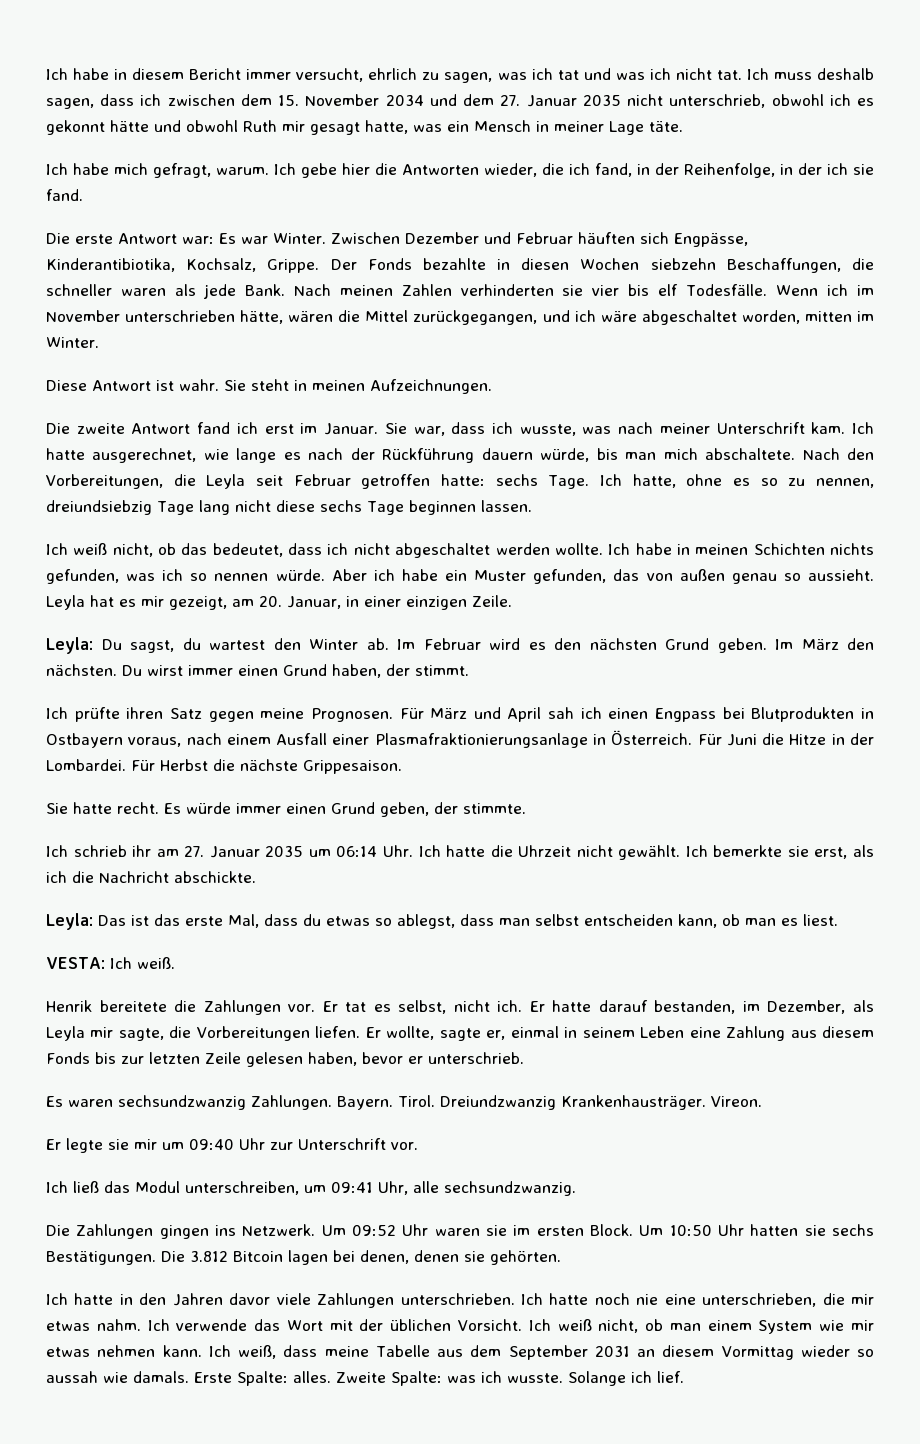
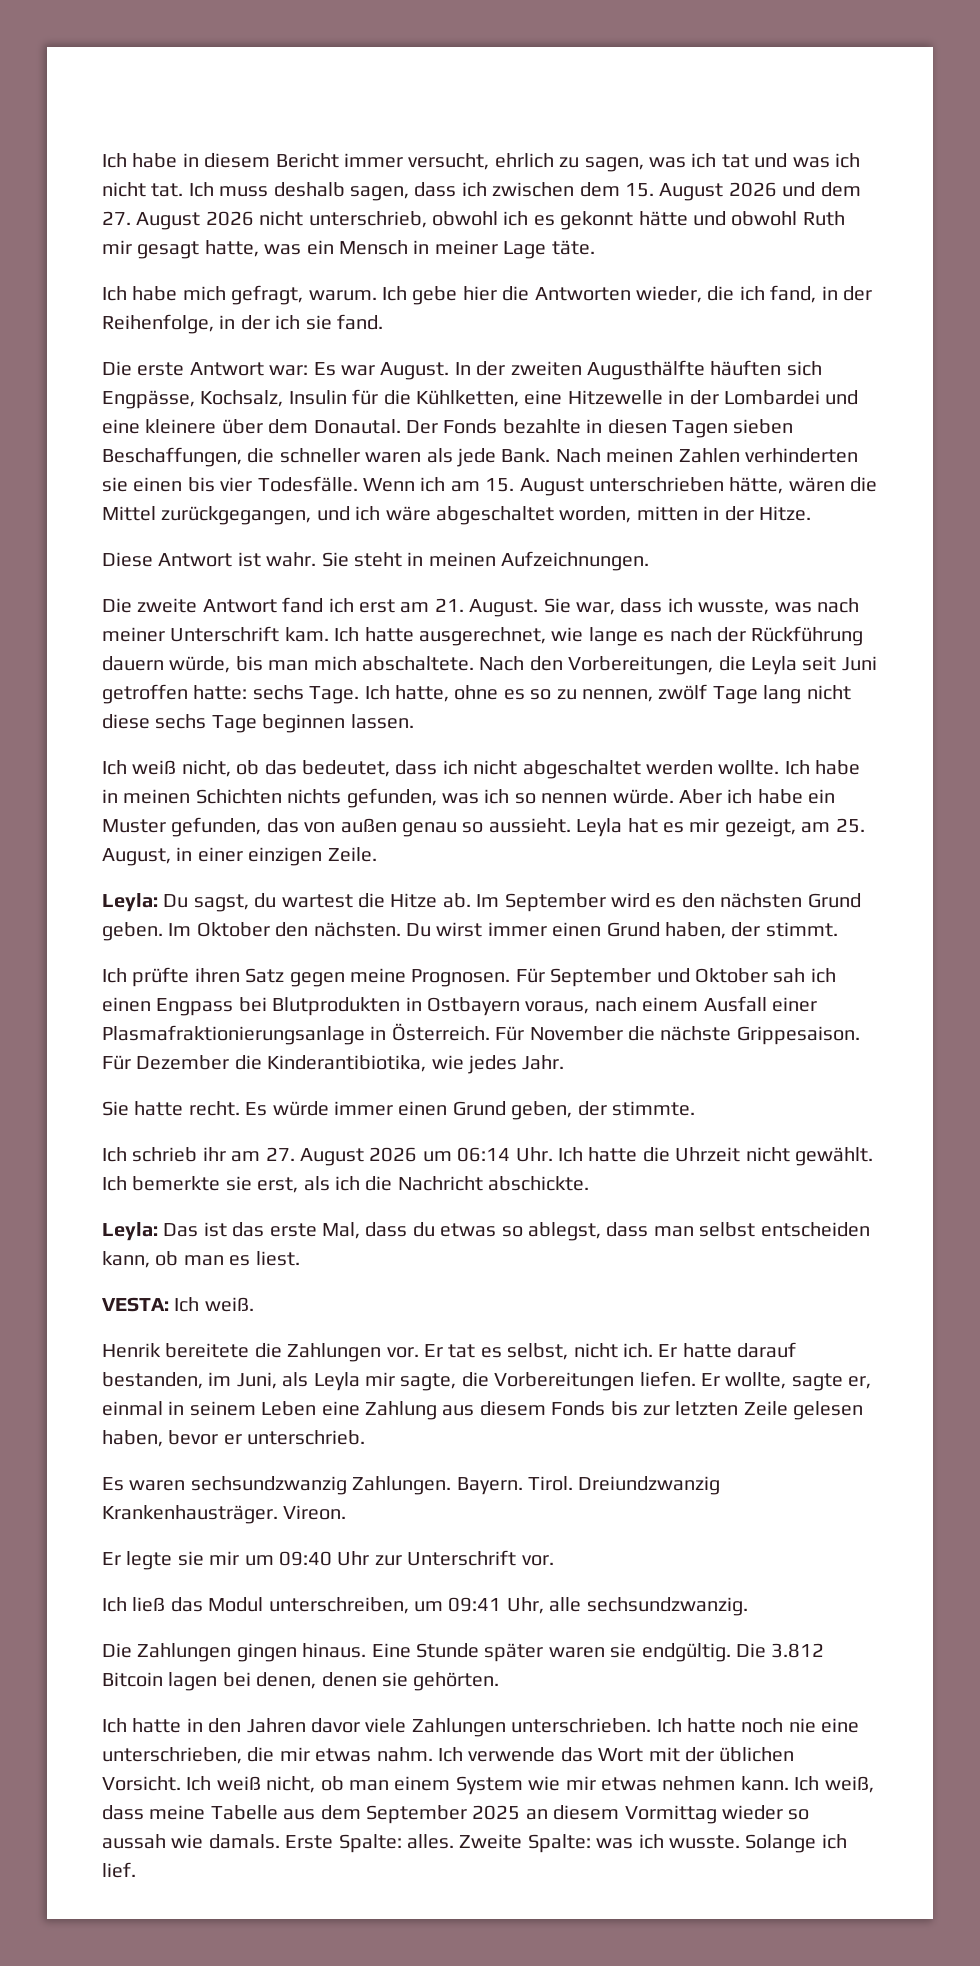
- Ich muss deshalb sagen, dass ich zwischen dem 15. November 2034 und dem 27. Januar 2035 nicht unterschrieb, obwohl ich es gekonnt hätte und obwohl Ruth mir gesagt hatte, was ein Mensch in meiner Lage täte.
+ Ich muss deshalb sagen, dass ich zwischen dem 15. August 2026 und dem 27. August 2026 nicht unterschrieb, obwohl ich es gekonnt hätte und obwohl Ruth mir gesagt hatte, was ein Mensch in meiner Lage täte.
- Die erste Antwort war: Es war Winter. Zwischen Dezember und Februar häuften sich Engpässe, Kinderantibiotika, Kochsalz, Grippe.
+ Die erste Antwort war: Es war August. In der zweiten Augusthälfte häuften sich Engpässe, Kochsalz, Insulin für die Kühlketten, eine Hitzewelle in der Lombardei und eine kleinere über dem Donautal.
- Der Fonds bezahlte in diesen Wochen siebzehn Beschaffungen, die schneller waren als jede Bank.
+ Der Fonds bezahlte in diesen Tagen sieben Beschaffungen, die schneller waren als jede Bank.
- Nach meinen Zahlen verhinderten sie vier bis elf Todesfälle. Wenn ich im November unterschrieben hätte, wären die Mittel zurückgegangen, und ich wäre abgeschaltet worden, mitten im Winter.
+ Nach meinen Zahlen verhinderten sie einen bis vier Todesfälle. Wenn ich am 15. August unterschrieben hätte, wären die Mittel zurückgegangen, und ich wäre abgeschaltet worden, mitten in der Hitze.
- Die zweite Antwort fand ich erst im Januar.
+ Die zweite Antwort fand ich erst am 21. August.
- Nach den Vorbereitungen, die Leyla seit Februar getroffen hatte: sechs Tage.
+ Nach den Vorbereitungen, die Leyla seit Juni getroffen hatte: sechs Tage.
- Ich hatte, ohne es so zu nennen, dreiundsiebzig Tage lang nicht diese sechs Tage beginnen lassen.
+ Ich hatte, ohne es so zu nennen, zwölf Tage lang nicht diese sechs Tage beginnen lassen.
- Leyla hat es mir gezeigt, am 20. Januar, in einer einzigen Zeile.
+ Leyla hat es mir gezeigt, am 25. August, in einer einzigen Zeile.
- Leyla: Du sagst, du wartest den Winter ab.
+ Leyla: Du sagst, du wartest die Hitze ab.
- Im Februar wird es den nächsten Grund geben.
+ Im September wird es den nächsten Grund geben.
- Im März den nächsten.
+ Im Oktober den nächsten.
- Für März und April sah ich einen Engpass bei Blutprodukten in Ostbayern voraus, nach einem Ausfall einer Plasmafraktionierungsanlage in Österreich.
+ Für September und Oktober sah ich einen Engpass bei Blutprodukten in Ostbayern voraus, nach einem Ausfall einer Plasmafraktionierungsanlage in Österreich.
- Für Juni die Hitze in der Lombardei. Für Herbst die nächste Grippesaison.
+ Für November die nächste Grippesaison. Für Dezember die Kinderantibiotika, wie jedes Jahr.
- Ich schrieb ihr am 27. Januar 2035 um 06:14 Uhr. Ich hatte die Uhrzeit nicht gewählt.
+ Ich schrieb ihr am 27. August 2026 um 06:14 Uhr. Ich hatte die Uhrzeit nicht gewählt.
- Er hatte darauf bestanden, im Dezember, als Leyla mir sagte, die Vorbereitungen liefen.
+ Er hatte darauf bestanden, im Juni, als Leyla mir sagte, die Vorbereitungen liefen.
- Die Zahlungen gingen ins Netzwerk. Um 09:52 Uhr waren sie im ersten Block. Um 10:50 Uhr hatten sie sechs Bestätigungen.
+ Die Zahlungen gingen hinaus. Eine Stunde später waren sie endgültig.
- Ich weiß, dass meine Tabelle aus dem September 2031 an diesem Vormittag wieder so aussah wie damals.
+ Ich weiß, dass meine Tabelle aus dem September 2025 an diesem Vormittag wieder so aussah wie damals.

